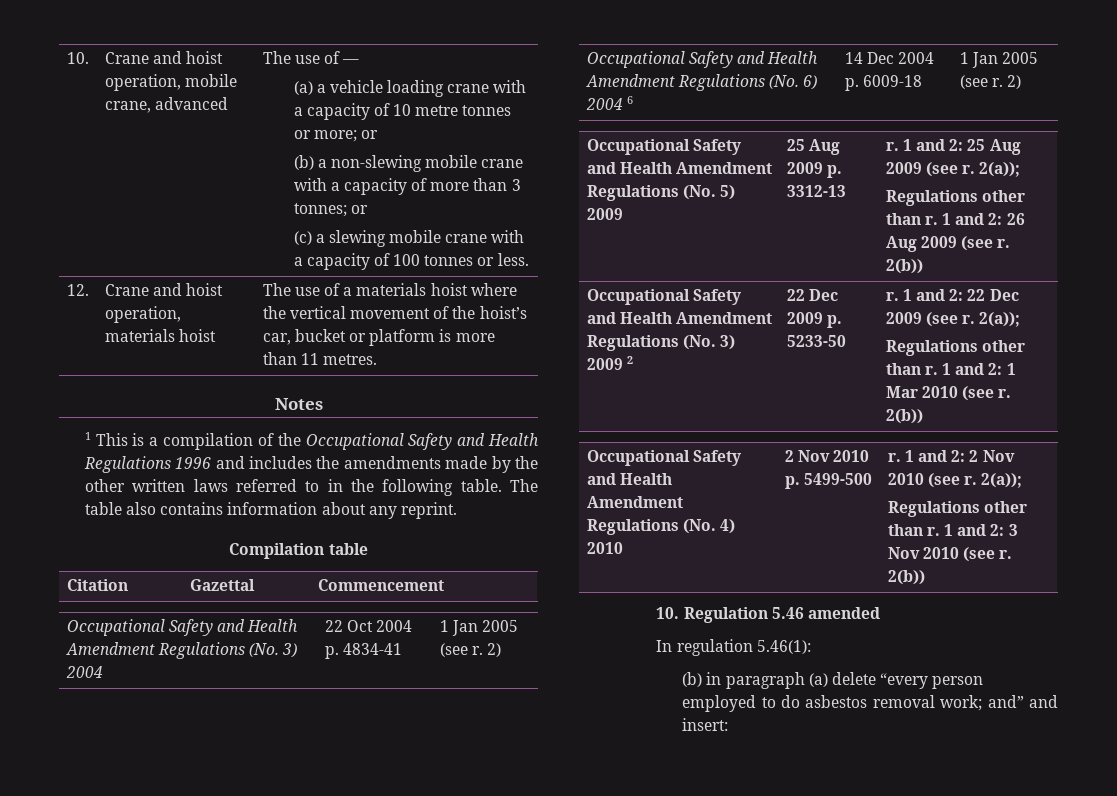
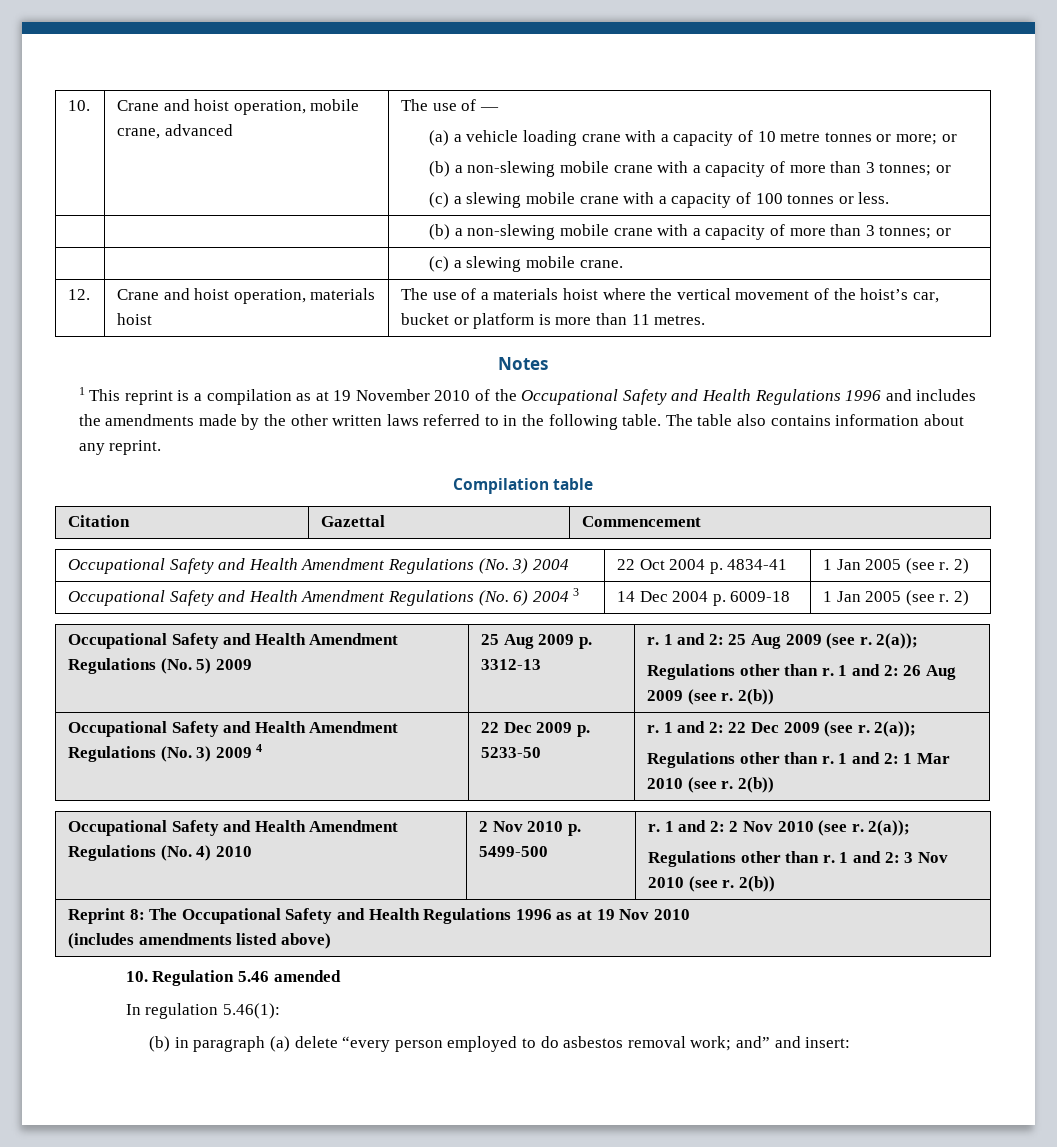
+ | | (b) a non-slewing mobile crane with a capacity of more than 3 tonnes; or
+ | | (c) a slewing mobile crane.
- 1 This is a compilation of the Occupational Safety and Health Regulations 1996 and includes the amendments made by the other written laws referred to in the following table.
+ 1 This reprint is a compilation as at 19 November 2010 of the Occupational Safety and Health Regulations 1996 and includes the amendments made by the other written laws referred to in the following table.
- Occupational Safety and Health Amendment Regulations (No. 6) 2004 6 | 14 Dec 2004 p. 6009-18 | 1 Jan 2005 (see r. 2)
+ Occupational Safety and Health Amendment Regulations (No. 6) 2004 3 | 14 Dec 2004 p. 6009-18 | 1 Jan 2005 (see r. 2)
- Occupational Safety and Health Amendment Regulations (No. 3) 2009 2 | 22 Dec 2009 p. 5233-50 | r. 1 and 2: 22 Dec 2009 (see r. 2(a));
+ Occupational Safety and Health Amendment Regulations (No. 3) 2009 4 | 22 Dec 2009 p. 5233-50 | r. 1 and 2: 22 Dec 2009 (see r. 2(a));
+ Reprint 8: The Occupational Safety and Health Regulations 1996 as at 19 Nov 2010
+ (includes amendments listed above)

